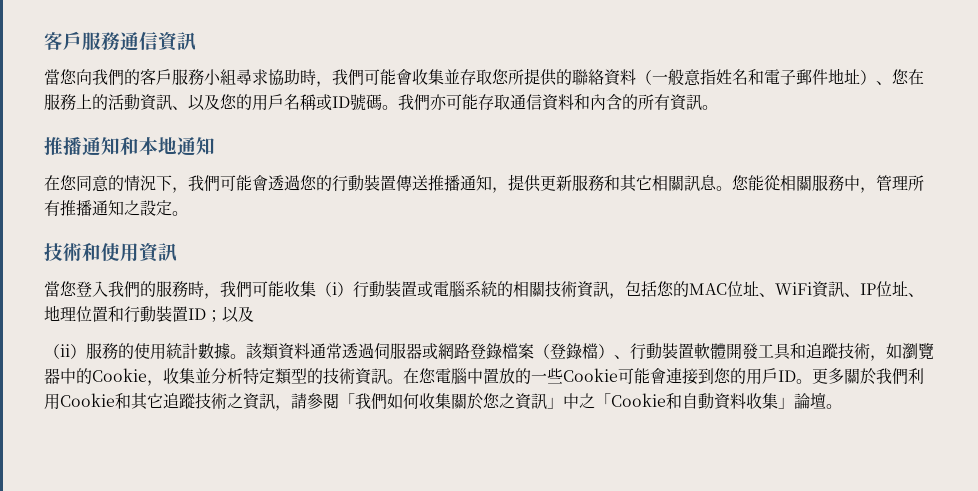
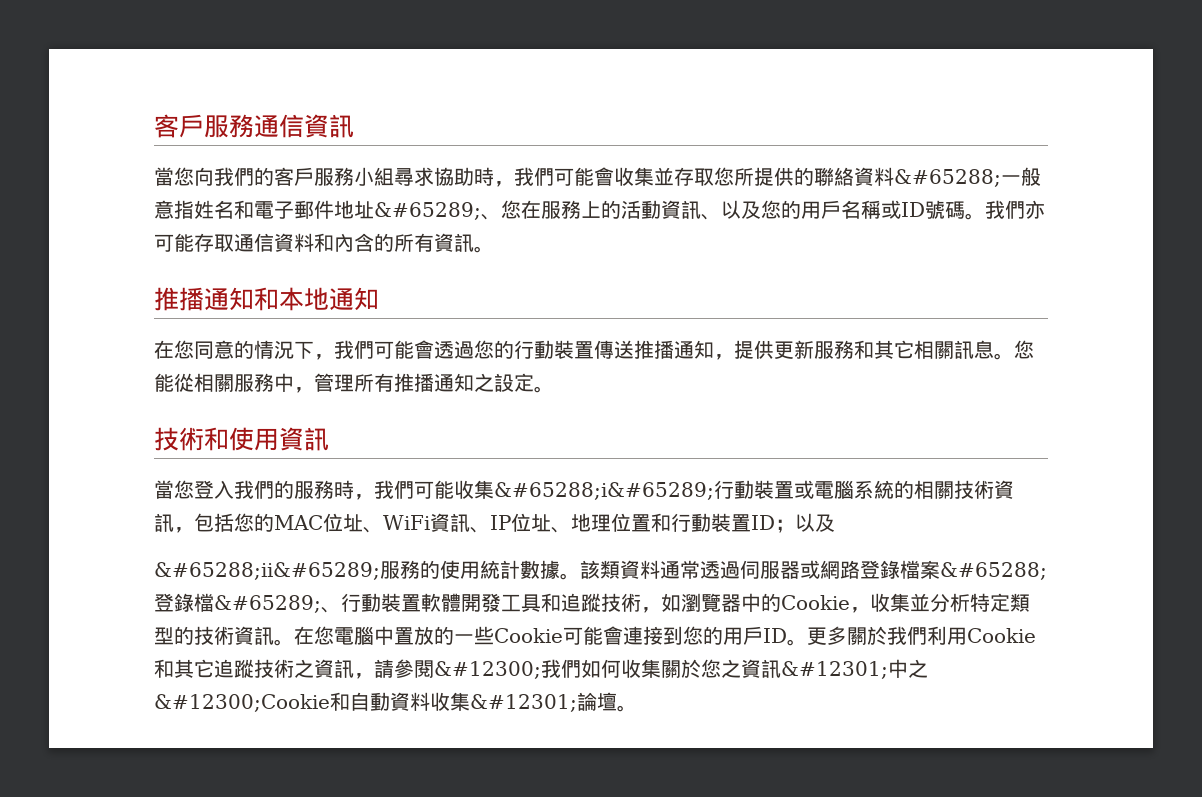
- 當您向我們的客戶服務小組尋求協助時，我們可能會收集並存取您所提供的聯絡資料（一般意指姓名和電子郵件地址）、您在服務上的活動資訊、以及您的用戶名稱或ID號碼。
+ 當您向我們的客戶服務小組尋求協助時，我們可能會收集並存取您所提供的聯絡資料&#65288;一般意指姓名和電子郵件地址&#65289;、您在服務上的活動資訊、以及您的用戶名稱或ID號碼。
- 當您登入我們的服務時，我們可能收集（i）行動裝置或電腦系統的相關技術資訊，包括您的MAC位址、WiFi資訊、IP位址、地理位置和行動裝置ID；以及
+ 當您登入我們的服務時，我們可能收集&#65288;i&#65289;行動裝置或電腦系統的相關技術資訊，包括您的MAC位址、WiFi資訊、IP位址、地理位置和行動裝置ID；以及
- （ii）服務的使用統計數據。
+ &#65288;ii&#65289;服務的使用統計數據。
- 該類資料通常透過伺服器或網路登錄檔案（登錄檔）、行動裝置軟體開發工具和追蹤技術，如瀏覽器中的Cookie，收集並分析特定類型的技術資訊。
+ 該類資料通常透過伺服器或網路登錄檔案&#65288;登錄檔&#65289;、行動裝置軟體開發工具和追蹤技術，如瀏覽器中的Cookie，收集並分析特定類型的技術資訊。
- 更多關於我們利用Cookie和其它追蹤技術之資訊，請參閱「我們如何收集關於您之資訊」中之「Cookie和自動資料收集」論壇。
+ 更多關於我們利用Cookie和其它追蹤技術之資訊，請參閱&#12300;我們如何收集關於您之資訊&#12301;中之&#12300;Cookie和自動資料收集&#12301;論壇。

